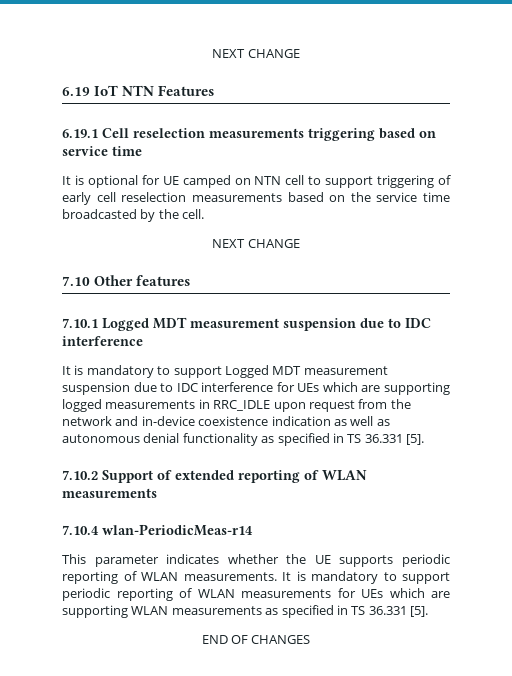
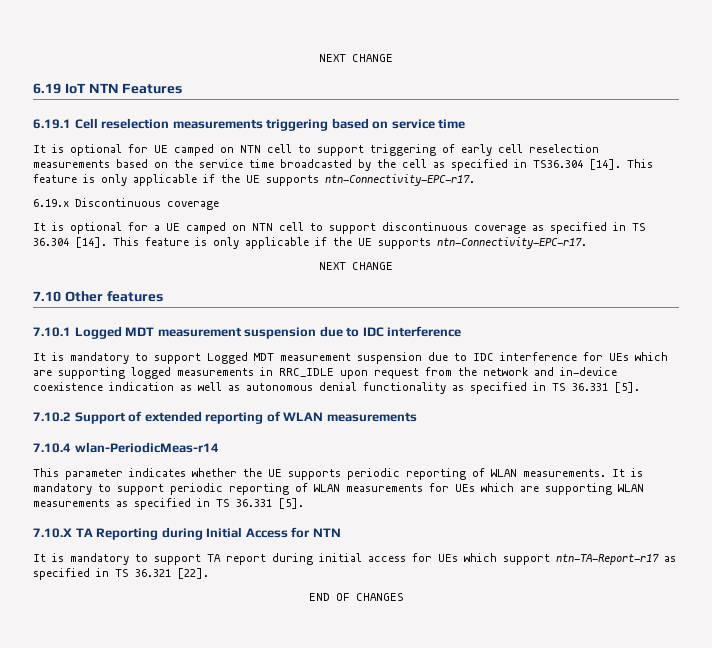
- It is optional for UE camped on NTN cell to support triggering of early cell reselection measurements based on the service time broadcasted by the cell.
+ It is optional for UE camped on NTN cell to support triggering of early cell reselection measurements based on the service time broadcasted by the cell as specified in TS36.304 [14]. This feature is only applicable if the UE supports ntn-Connectivity-EPC-r17.
+ 6.19.x Discontinuous coverage
+ It is optional for a UE camped on NTN cell to support discontinuous coverage as specified in TS 36.304 [14]. This feature is only applicable if the UE supports ntn-Connectivity-EPC-r17.
+ 7.10.X TA Reporting during Initial Access for NTN
+ It is mandatory to support TA report during initial access for UEs which support ntn-TA-Report-r17 as specified in TS 36.321 [22].

